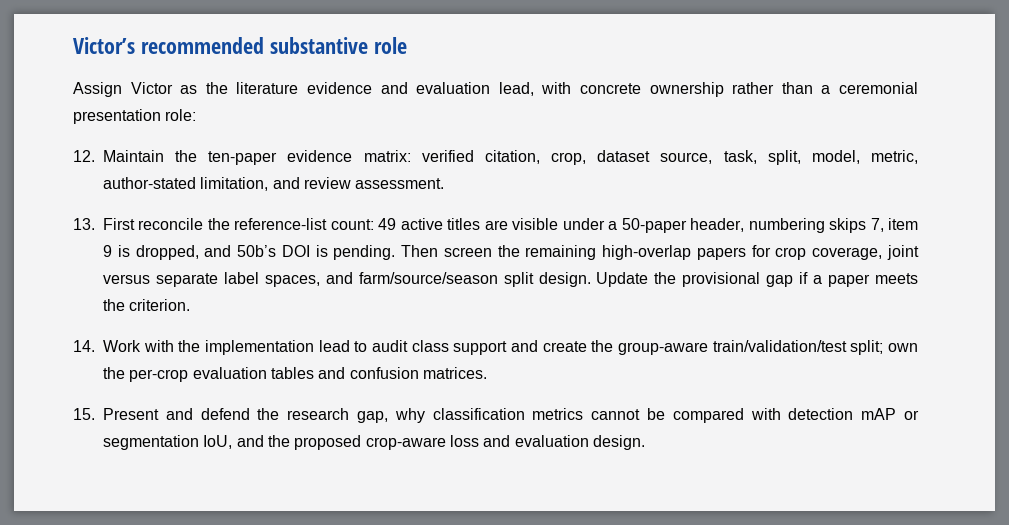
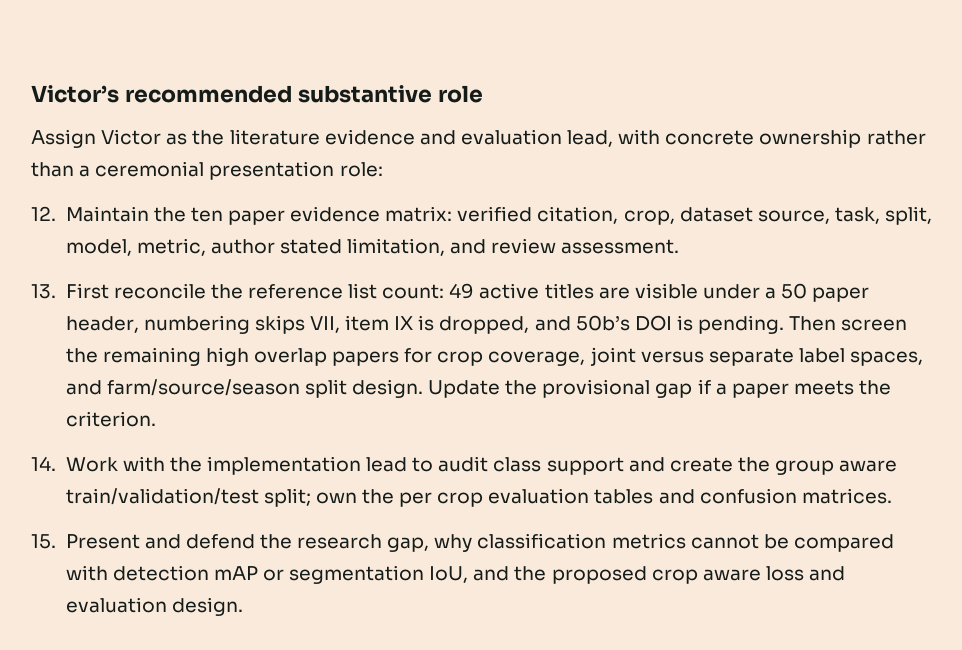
- 12. Maintain the ten-paper evidence matrix: verified citation, crop, dataset source, task, split, model, metric, author-stated limitation, and review assessment.
+ 12. Maintain the ten paper evidence matrix: verified citation, crop, dataset source, task, split, model, metric, author stated limitation, and review assessment.
- 13. First reconcile the reference-list count: 49 active titles are visible under a 50-paper header, numbering skips 7, item 9 is dropped, and 50b’s DOI is pending.
+ 13. First reconcile the reference list count: 49 active titles are visible under a 50 paper header, numbering skips VII, item IX is dropped, and 50b’s DOI is pending.
- Then screen the remaining high-overlap papers for crop coverage, joint versus separate label spaces, and farm/source/season split design.
+ Then screen the remaining high overlap papers for crop coverage, joint versus separate label spaces, and farm/source/season split design.
- 14. Work with the implementation lead to audit class support and create the group-aware train/validation/test split; own the per-crop evaluation tables and confusion matrices.
+ 14. Work with the implementation lead to audit class support and create the group aware train/validation/test split; own the per crop evaluation tables and confusion matrices.
- 15. Present and defend the research gap, why classification metrics cannot be compared with detection mAP or segmentation IoU, and the proposed crop-aware loss and evaluation design.
+ 15. Present and defend the research gap, why classification metrics cannot be compared with detection mAP or segmentation IoU, and the proposed crop aware loss and evaluation design.

